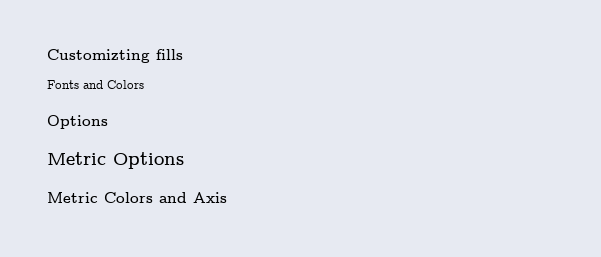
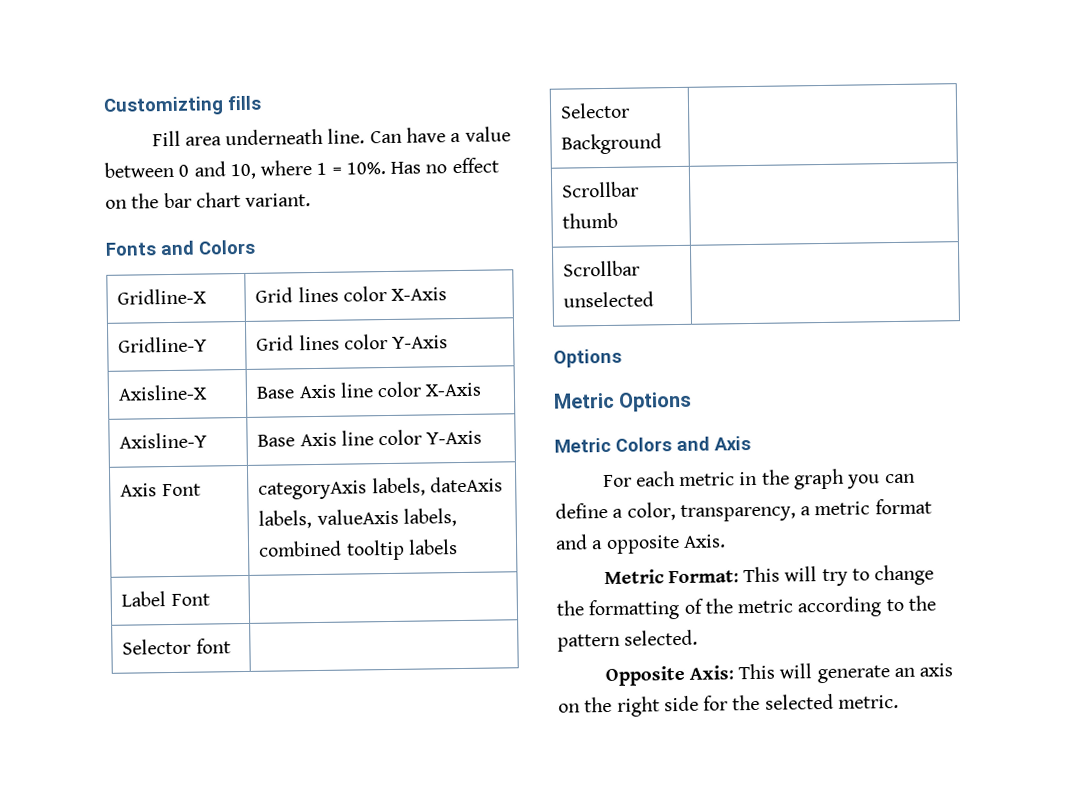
+ Fill area underneath line. Can have a value between 0 and 10, where 1 = 10%. Has no effect on the bar chart variant.
  Fonts and Colors
+ Gridline-X | Grid lines color X-Axis
+ Gridline-Y | Grid lines color Y-Axis
+ Axisline-X | Base Axis line color X-Axis
+ Axisline-Y | Base Axis line color Y-Axis
+ Axis Font | categoryAxis labels, dateAxis labels, valueAxis labels, combined tooltip labels
+ Label Font |
+ Selector font |
+ Selector Background |
+ Scrollbar thumb |
+ Scrollbar unselected |
+ For each metric in the graph you can define a color, transparency, a metric format and a opposite Axis.
+ Metric Format: This will try to change the formatting of the metric according to the pattern selected.
+ Opposite Axis: This will generate an axis on the right side for the selected metric.

